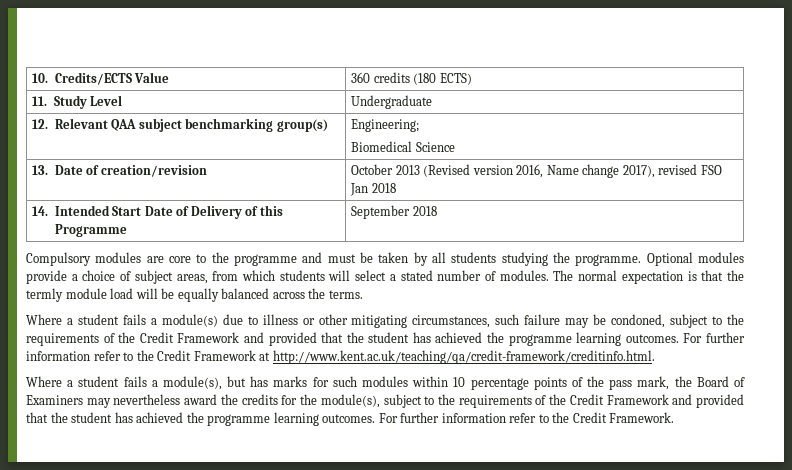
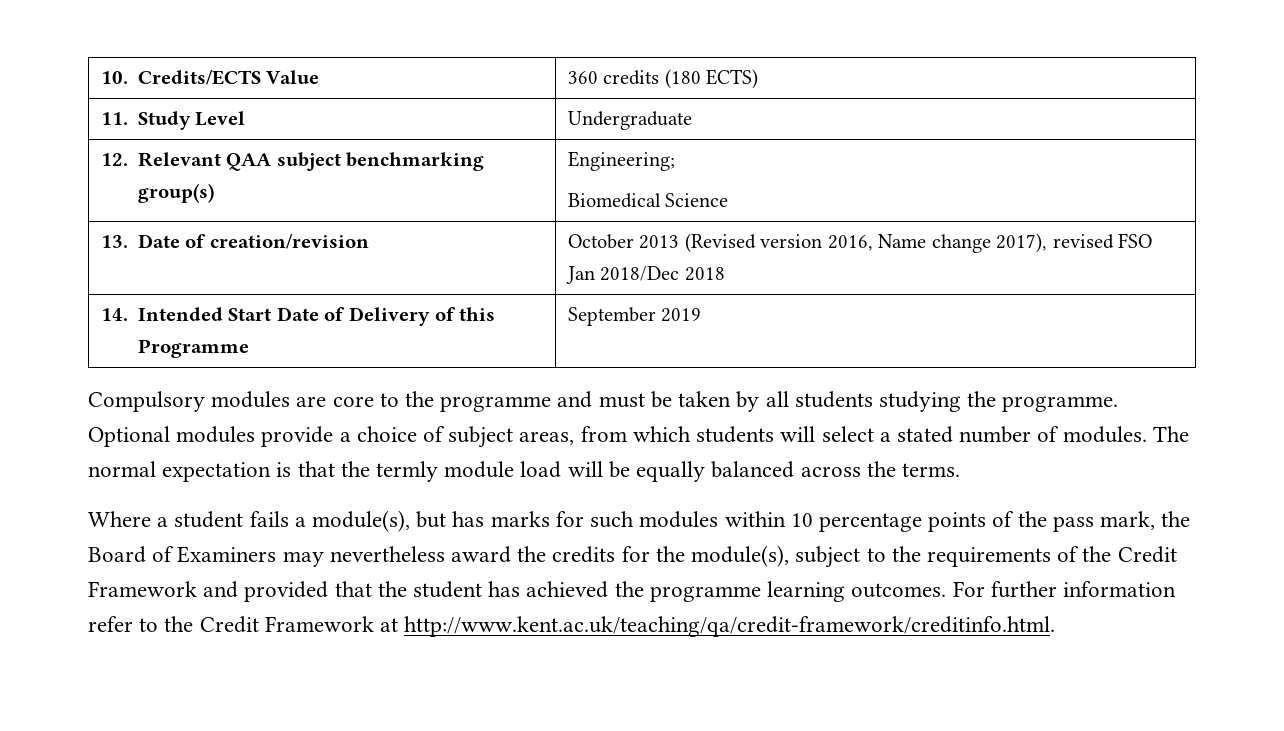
- 13. Date of creation/revision | October 2013 (Revised version 2016, Name change 2017), revised FSO Jan 2018
+ 13. Date of creation/revision | October 2013 (Revised version 2016, Name change 2017), revised FSO Jan 2018/Dec 2018
- 14. Intended Start Date of Delivery of this Programme | September 2018
+ 14. Intended Start Date of Delivery of this Programme | September 2019
- Where a student fails a module(s) due to illness or other mitigating circumstances, such failure may be condoned, subject to the requirements of the Credit Framework and provided that the student has achieved the programme learning outcomes. For further information refer to the Credit Framework at http://www.kent.ac.uk/teaching/qa/credit-framework/creditinfo.html.
- For further information refer to the Credit Framework.
+ For further information refer to the Credit Framework at http://www.kent.ac.uk/teaching/qa/credit-framework/creditinfo.html.

